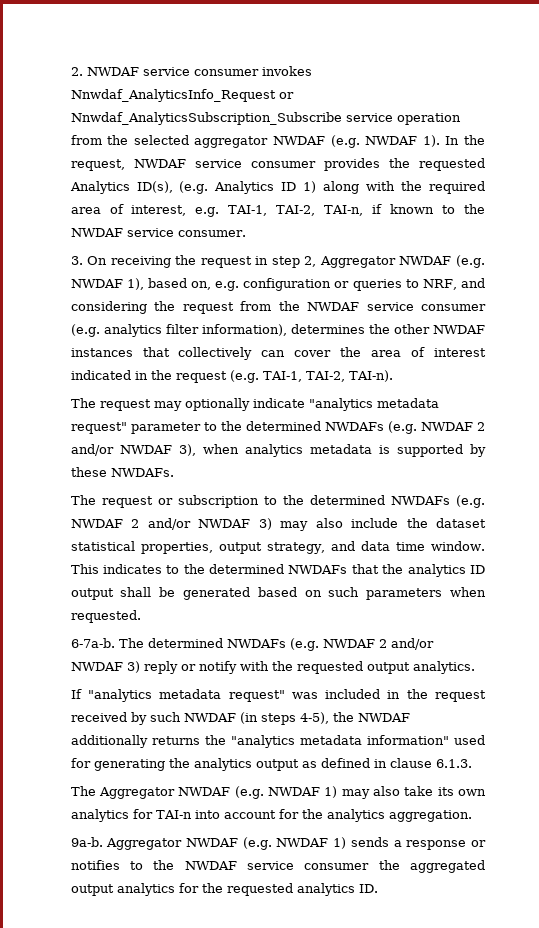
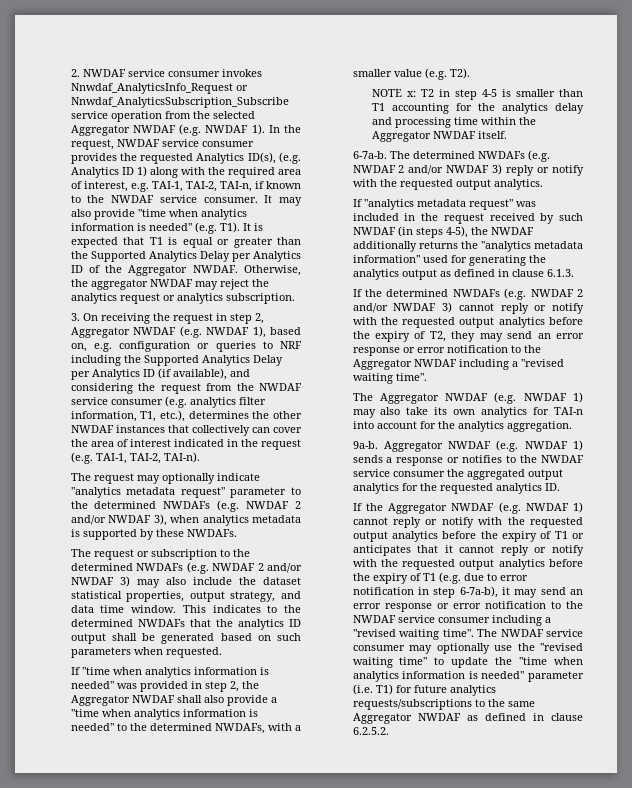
- 2. NWDAF service consumer invokes Nnwdaf_AnalyticsInfo_Request or Nnwdaf_AnalyticsSubscription_Subscribe service operation from the selected aggregator NWDAF (e.g. NWDAF 1).
+ 2. NWDAF service consumer invokes Nnwdaf_AnalyticsInfo_Request or Nnwdaf_AnalyticsSubscription_Subscribe service operation from the selected Aggregator NWDAF (e.g. NWDAF 1).
+ It may also provide "time when analytics information is needed" (e.g. T1). It is expected that T1 is equal or greater than the Supported Analytics Delay per Analytics ID of the Aggregator NWDAF. Otherwise, the aggregator NWDAF may reject the analytics request or analytics subscription.
- 3. On receiving the request in step 2, Aggregator NWDAF (e.g. NWDAF 1), based on, e.g. configuration or queries to NRF, and considering the request from the NWDAF service consumer (e.g. analytics filter information), determines the other NWDAF instances that collectively can cover the area of interest indicated in the request (e.g. TAI-1, TAI-2, TAI-n).
+ 3. On receiving the request in step 2, Aggregator NWDAF (e.g. NWDAF 1), based on, e.g. configuration or queries to NRF including the Supported Analytics Delay per Analytics ID (if available), and considering the request from the NWDAF service consumer (e.g. analytics filter information, T1, etc.), determines the other NWDAF instances that collectively can cover the area of interest indicated in the request (e.g. TAI-1, TAI-2, TAI-n).
+ If "time when analytics information is needed" was provided in step 2, the Aggregator NWDAF shall also provide a "time when analytics information is needed" to the determined NWDAFs, with a smaller value (e.g. T2).
+ NOTE x: T2 in step 4-5 is smaller than T1 accounting for the analytics delay and processing time within the Aggregator NWDAF itself.
+ If the determined NWDAFs (e.g. NWDAF 2 and/or NWDAF 3) cannot reply or notify with the requested output analytics before the expiry of T2, they may send an error response or error notification to the Aggregator NWDAF including a "revised waiting time".
+ If the Aggregator NWDAF (e.g. NWDAF 1) cannot reply or notify with the requested output analytics before the expiry of T1 or anticipates that it cannot reply or notify with the requested output analytics before the expiry of T1 (e.g. due to error notification in step 6-7a-b), it may send an error response or error notification to the NWDAF service consumer including a "revised waiting time". The NWDAF service consumer may optionally use the "revised waiting time" to update the "time when analytics information is needed" parameter (i.e. T1) for future analytics requests/subscriptions to the same Aggregator NWDAF as defined in clause 6.2.5.2.

